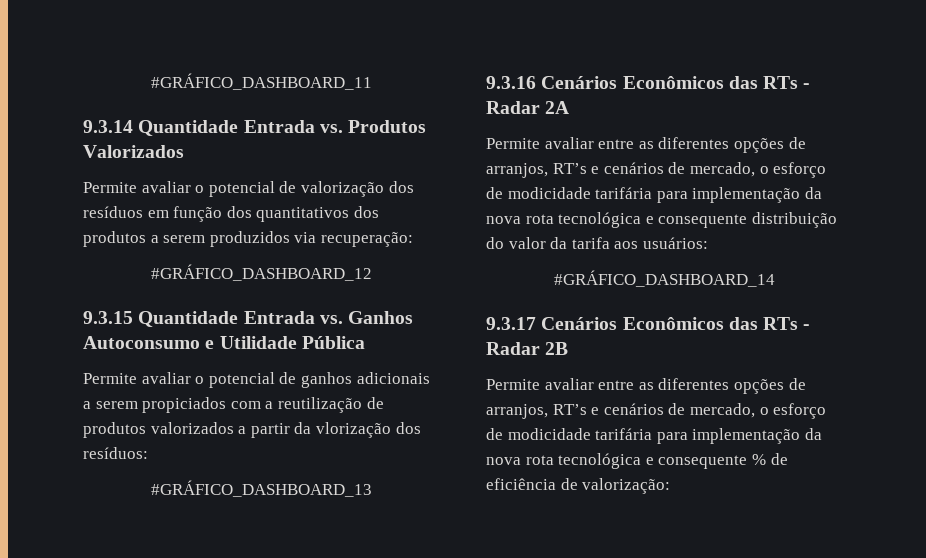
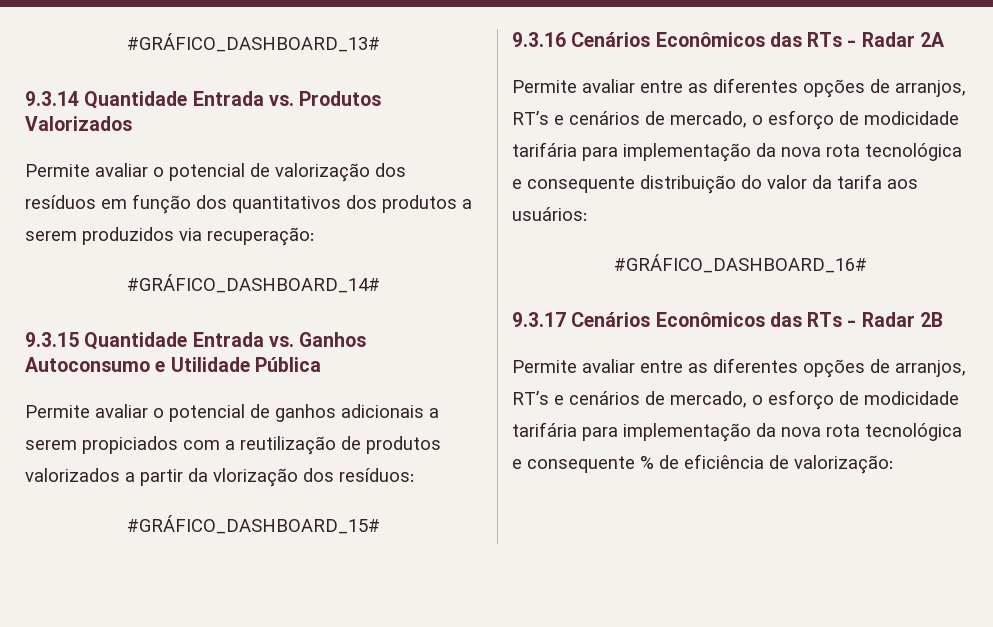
- #GRÁFICO_DASHBOARD_11
+ #GRÁFICO_DASHBOARD_13#
- #GRÁFICO_DASHBOARD_12
+ #GRÁFICO_DASHBOARD_14#
- #GRÁFICO_DASHBOARD_13
+ #GRÁFICO_DASHBOARD_15#
- #GRÁFICO_DASHBOARD_14
+ #GRÁFICO_DASHBOARD_16#

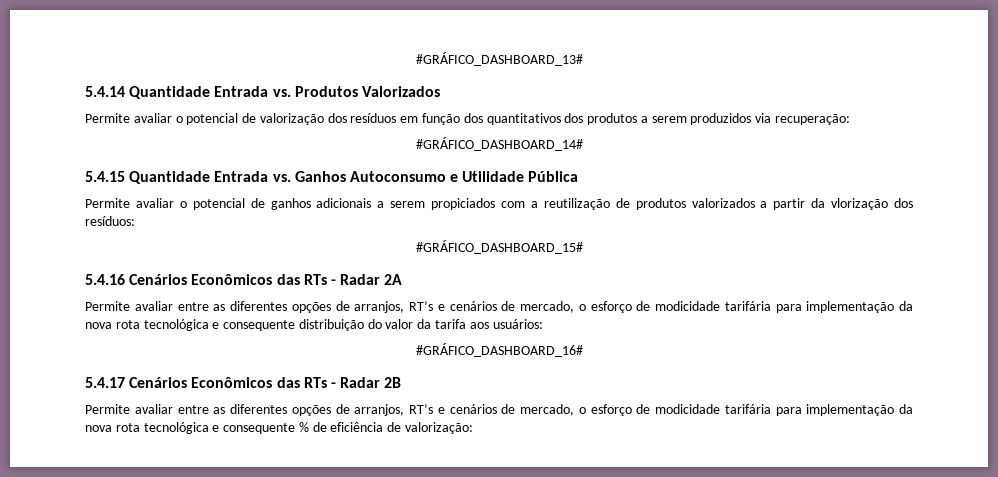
- 9.3.14 Quantidade Entrada vs. Produtos Valorizados
+ 5.4.14 Quantidade Entrada vs. Produtos Valorizados
- 9.3.15 Quantidade Entrada vs. Ganhos Autoconsumo e Utilidade Pública
+ 5.4.15 Quantidade Entrada vs. Ganhos Autoconsumo e Utilidade Pública
- 9.3.16 Cenários Econômicos das RTs - Radar 2A
+ 5.4.16 Cenários Econômicos das RTs - Radar 2A
- 9.3.17 Cenários Econômicos das RTs - Radar 2B
+ 5.4.17 Cenários Econômicos das RTs - Radar 2B

